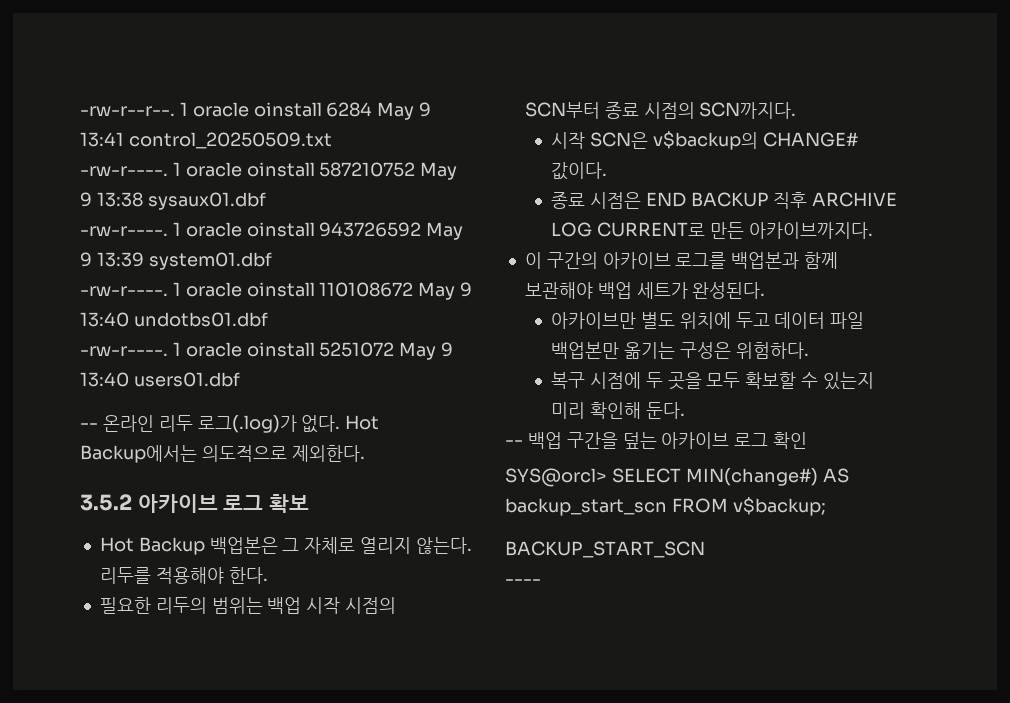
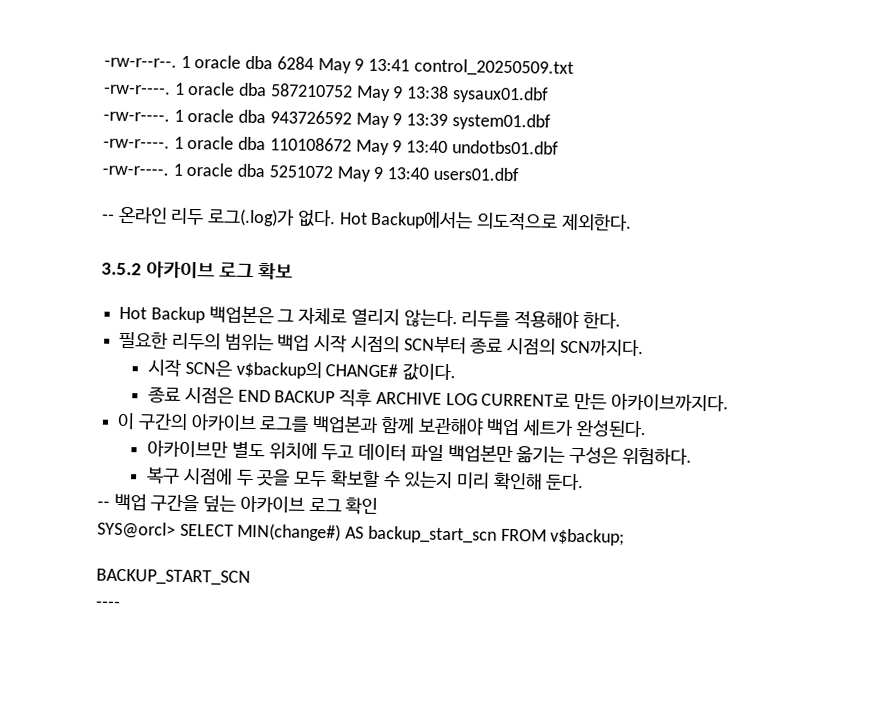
- 1 oracle oinstall 6284 May 9 13:41 control_20250509.txt
+ 1 oracle dba 6284 May 9 13:41 control_20250509.txt
- 1 oracle oinstall 587210752 May 9 13:38 sysaux01.dbf
+ 1 oracle dba 587210752 May 9 13:38 sysaux01.dbf
- 1 oracle oinstall 943726592 May 9 13:39 system01.dbf
+ 1 oracle dba 943726592 May 9 13:39 system01.dbf
- 1 oracle oinstall 110108672 May 9 13:40 undotbs01.dbf
+ 1 oracle dba 110108672 May 9 13:40 undotbs01.dbf
- 1 oracle oinstall 5251072 May 9 13:40 users01.dbf
+ 1 oracle dba 5251072 May 9 13:40 users01.dbf

